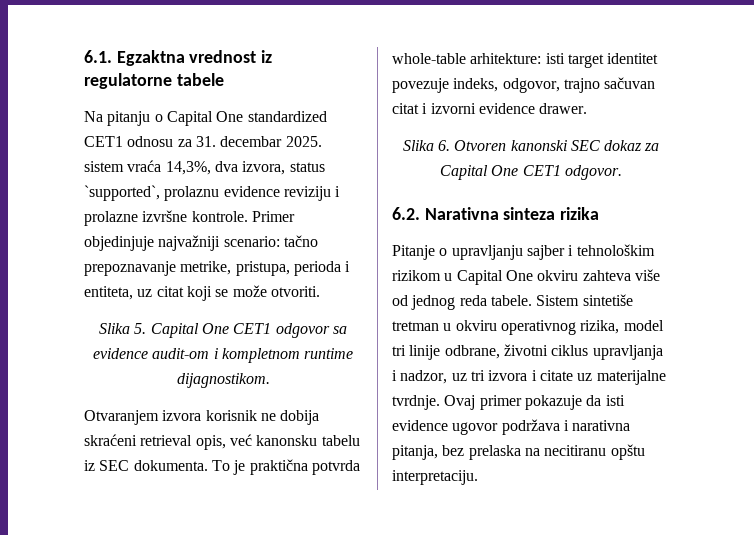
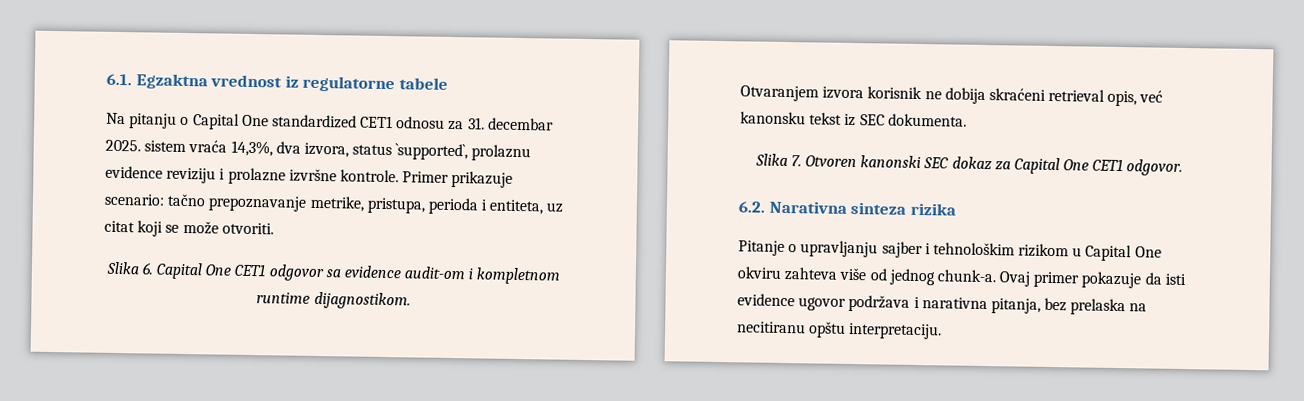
- Primer objedinjuje najvažniji scenario: tačno prepoznavanje metrike, pristupa, perioda i entiteta, uz citat koji se može otvoriti.
+ Primer prikazuje scenario: tačno prepoznavanje metrike, pristupa, perioda i entiteta, uz citat koji se može otvoriti.
- Slika 5. Capital One CET1 odgovor sa evidence audit-om i kompletnom runtime dijagnostikom.
+ Slika 6. Capital One CET1 odgovor sa evidence audit-om i kompletnom runtime dijagnostikom.
- Otvaranjem izvora korisnik ne dobija skraćeni retrieval opis, već kanonsku tabelu iz SEC dokumenta. To je praktična potvrda whole-table arhitekture: isti target identitet povezuje indeks, odgovor, trajno sačuvan citat i izvorni evidence drawer.
- Slika 6. Otvoren kanonski SEC dokaz za Capital One CET1 odgovor.
+ Otvaranjem izvora korisnik ne dobija skraćeni retrieval opis, već kanonsku tekst iz SEC dokumenta.
+ Slika 7. Otvoren kanonski SEC dokaz za Capital One CET1 odgovor.
- Pitanje o upravljanju sajber i tehnološkim rizikom u Capital One okviru zahteva više od jednog reda tabele. Sistem sintetiše tretman u okviru operativnog rizika, model tri linije odbrane, životni ciklus upravljanja i nadzor, uz tri izvora i citate uz materijalne tvrdnje.
+ Pitanje o upravljanju sajber i tehnološkim rizikom u Capital One okviru zahteva više od jednog chunk-a.

